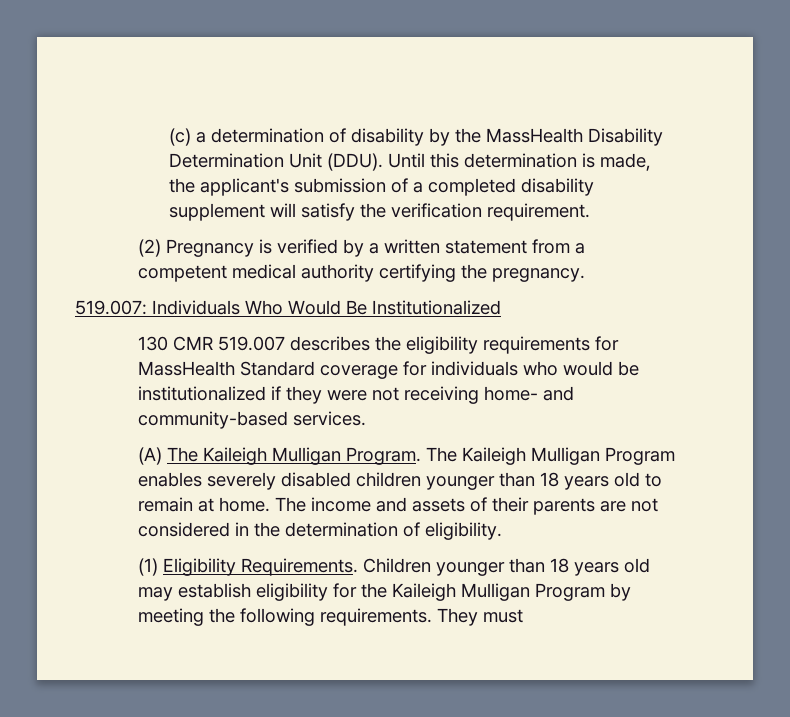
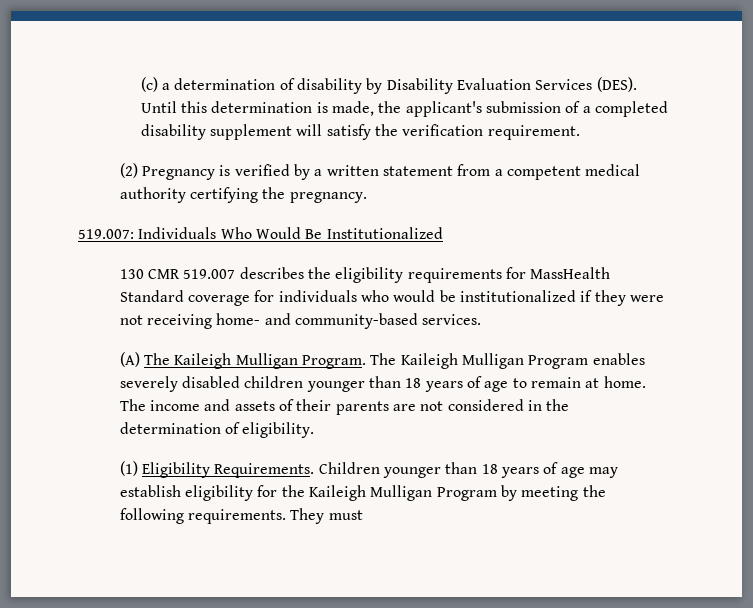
- (c) a determination of disability by the MassHealth Disability Determination Unit (DDU).
+ (c) a determination of disability by Disability Evaluation Services (DES).
- The Kaileigh Mulligan Program enables severely disabled children younger than 18 years old to remain at home.
+ The Kaileigh Mulligan Program enables severely disabled children younger than 18 years of age to remain at home.
- Children younger than 18 years old may establish eligibility for the Kaileigh Mulligan Program by meeting the following requirements.
+ Children younger than 18 years of age may establish eligibility for the Kaileigh Mulligan Program by meeting the following requirements.

